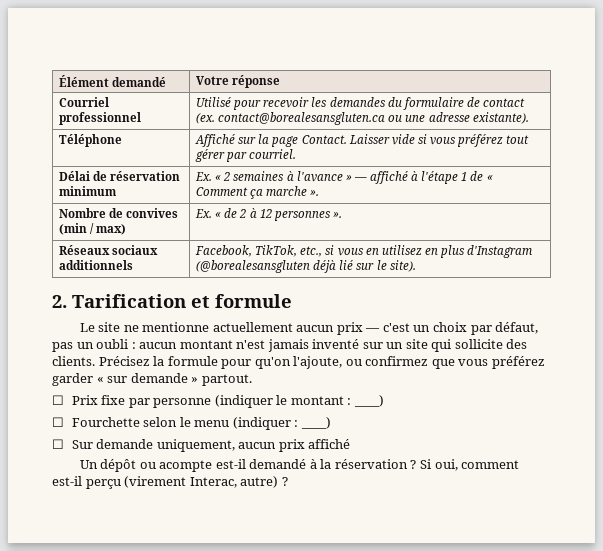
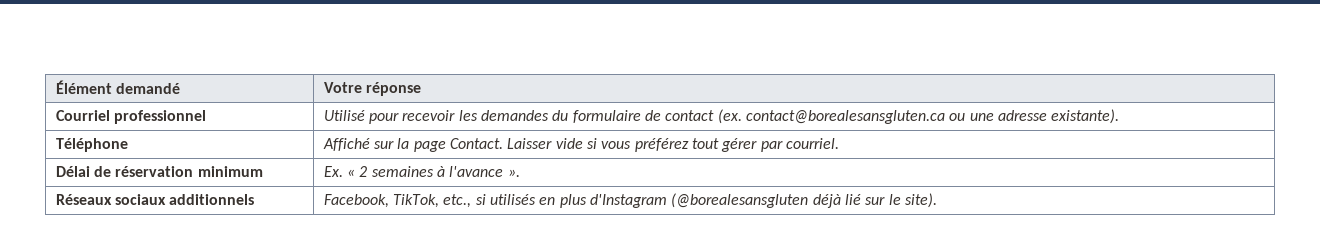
- Délai de réservation minimum | Ex. « 2 semaines à l'avance » — affiché à l'étape 1 de « Comment ça marche ».
- Nombre de convives (min / max) | Ex. « de 2 à 12 personnes ».
+ Délai de réservation minimum | Ex. « 2 semaines à l'avance ».
- Réseaux sociaux additionnels | Facebook, TikTok, etc., si vous en utilisez en plus d'Instagram (@borealesansgluten déjà lié sur le site).
+ Réseaux sociaux additionnels | Facebook, TikTok, etc., si utilisés en plus d'Instagram (@borealesansgluten déjà lié sur le site).
- 2. Tarification et formule
- Le site ne mentionne actuellement aucun prix — c'est un choix par défaut, pas un oubli : aucun montant n'est jamais inventé sur un site qui sollicite des clients. Précisez la formule pour qu'on l'ajoute, ou confirmez que vous préférez garder « sur demande » partout.
- ☐ Prix fixe par personne (indiquer le montant : ____)
- ☐ Fourchette selon le menu (indiquer : ____)
- ☐ Sur demande uniquement, aucun prix affiché
- Un dépôt ou acompte est-il demandé à la réservation ? Si oui, comment est-il perçu (virement Interac, autre) ?

